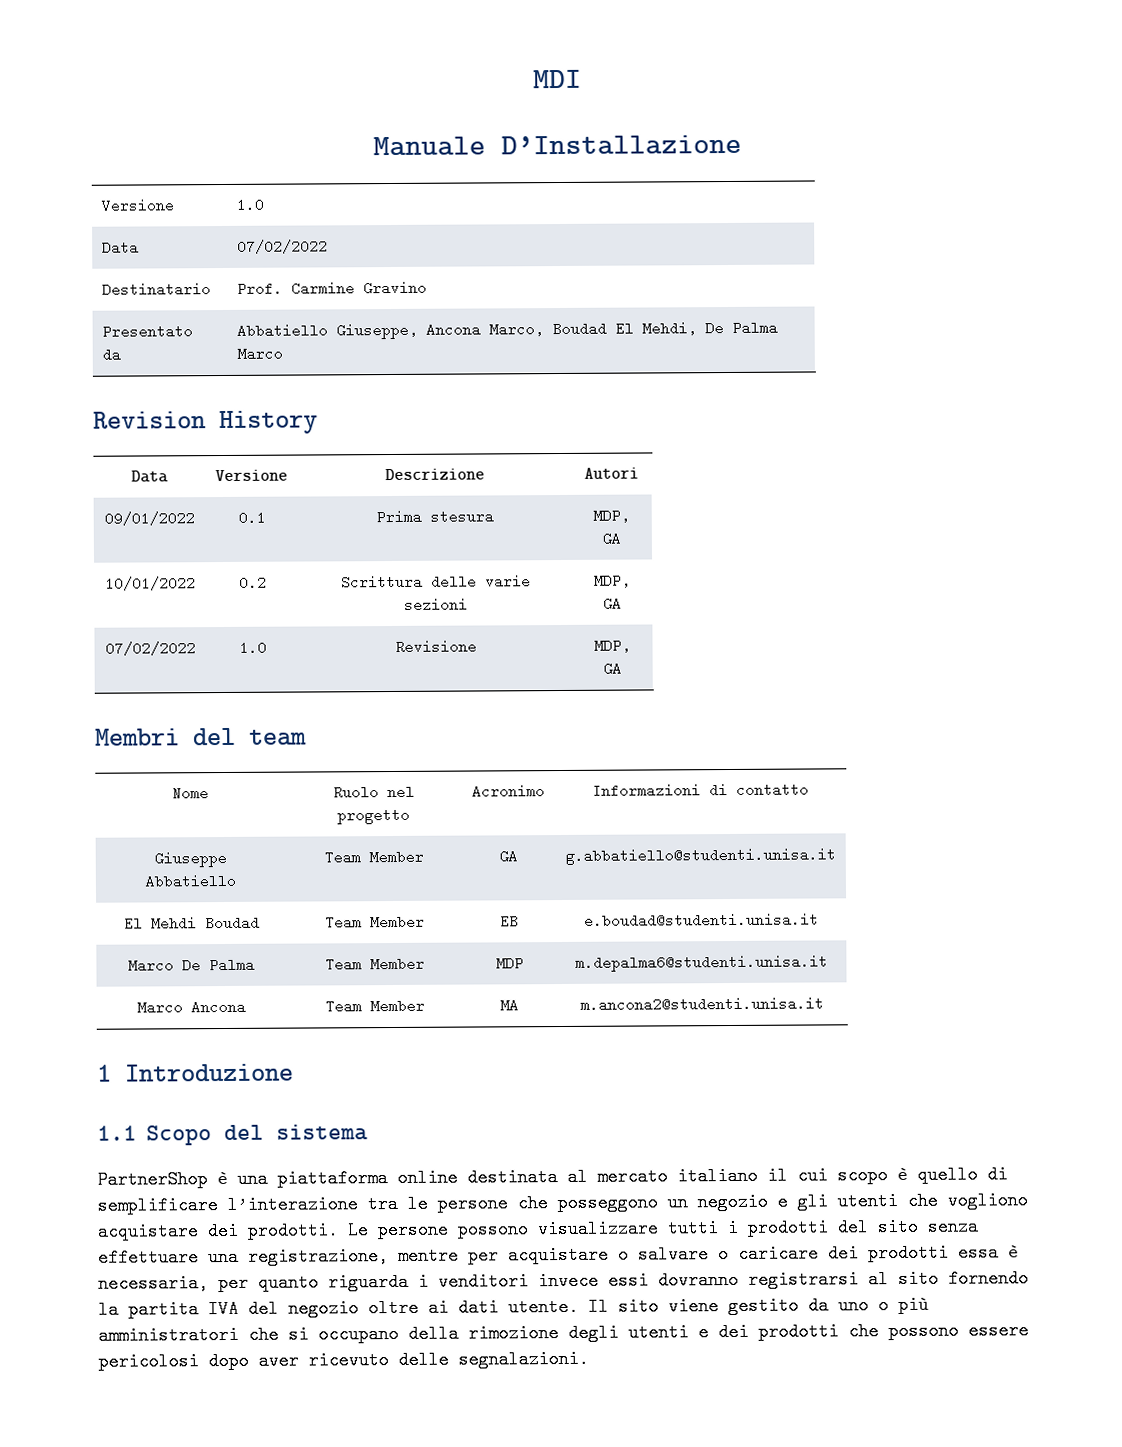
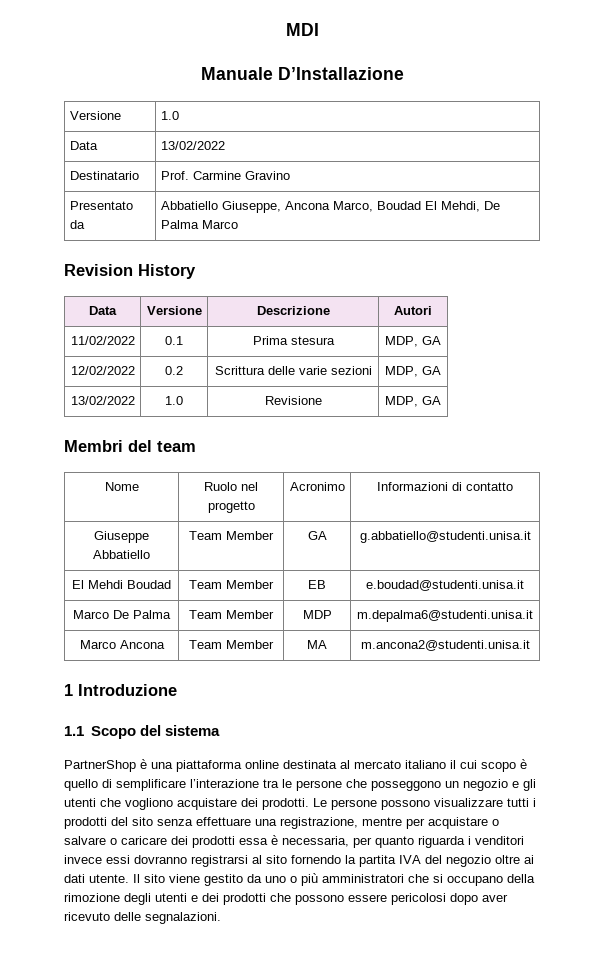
- Data | 07/02/2022
+ Data | 13/02/2022
- 09/01/2022 | 0.1 | Prima stesura | MDP, GA
+ 11/02/2022 | 0.1 | Prima stesura | MDP, GA
- 10/01/2022 | 0.2 | Scrittura delle varie sezioni | MDP, GA
+ 12/02/2022 | 0.2 | Scrittura delle varie sezioni | MDP, GA
- 07/02/2022 | 1.0 | Revisione | MDP, GA
+ 13/02/2022 | 1.0 | Revisione | MDP, GA

